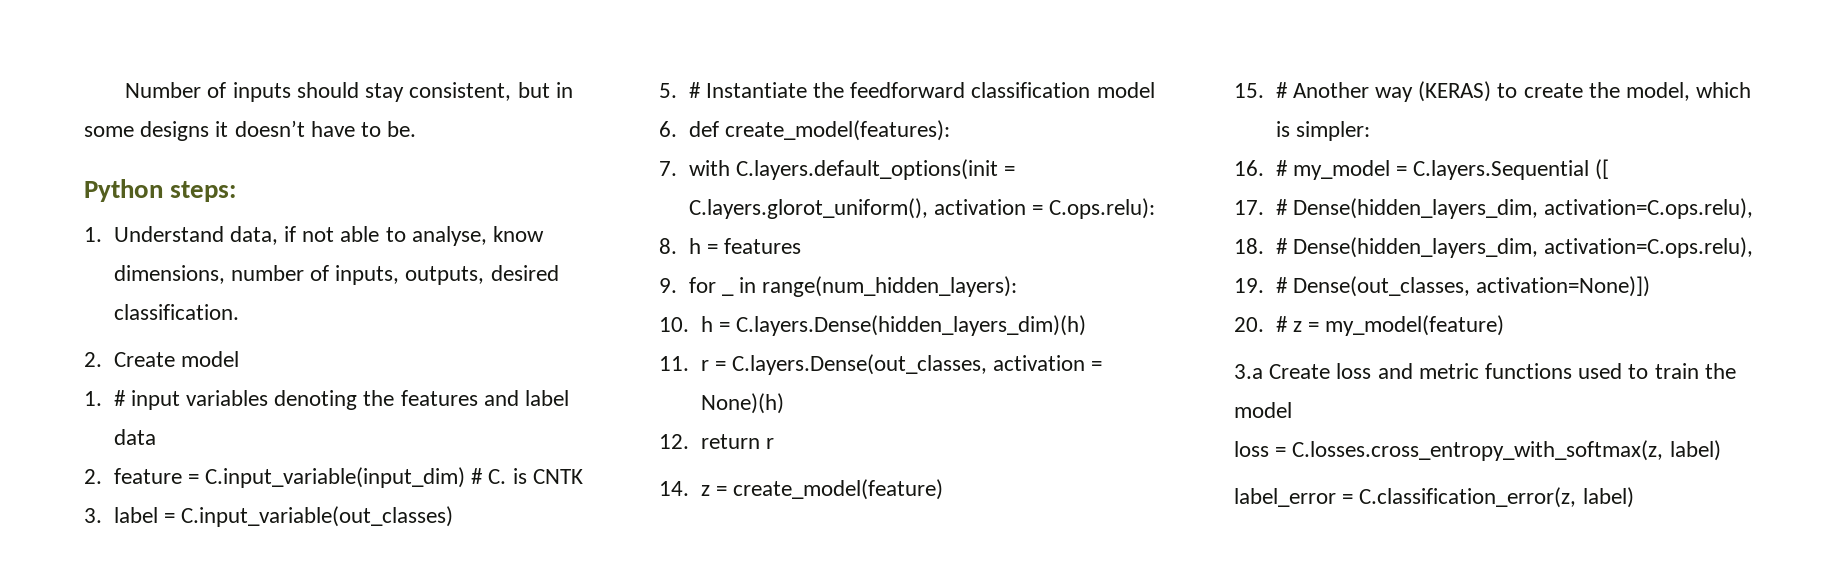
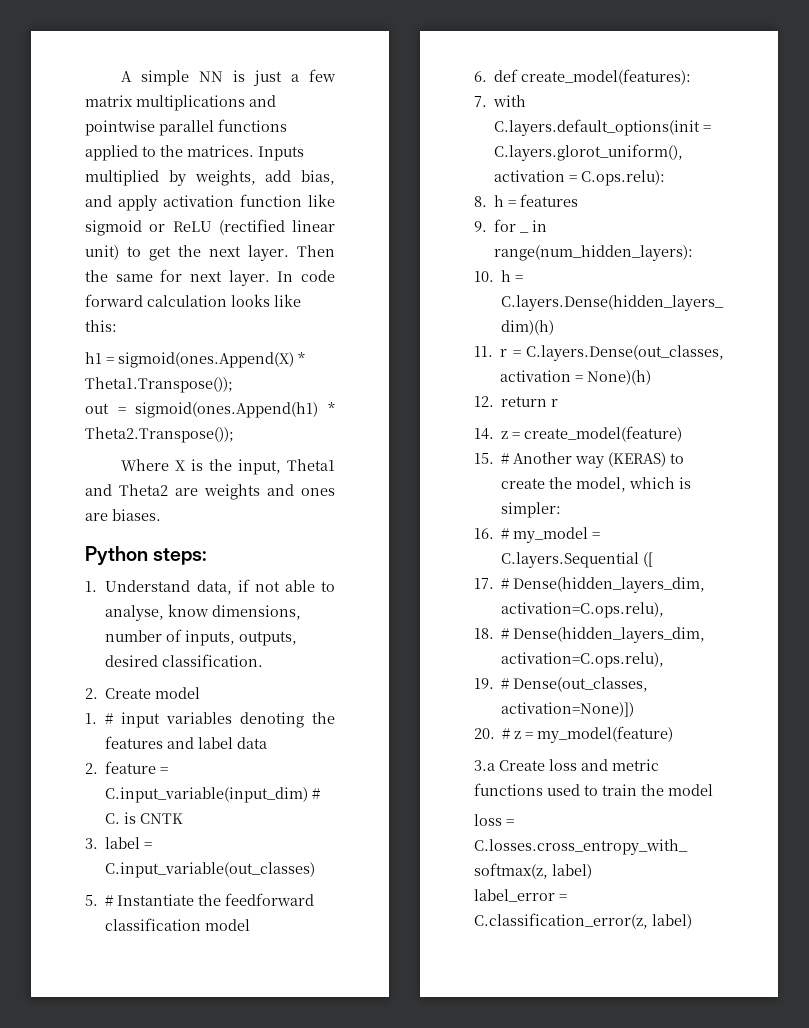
- Number of inputs should stay consistent, but in some designs it doesn’t have to be.
+ A simple NN is just a few matrix multiplications and pointwise parallel functions applied to the matrices. Inputs multiplied by weights, add bias, and apply activation function like sigmoid or ReLU (rectified linear unit) to get the next layer. Then the same for next layer. In code forward calculation looks like this:
+ h1 = sigmoid(ones.Append(X) * Theta1.Transpose());
+ out = sigmoid(ones.Append(h1) * Theta2.Transpose());
+ Where X is the input, Theta1 and Theta2 are weights and ones are biases.

